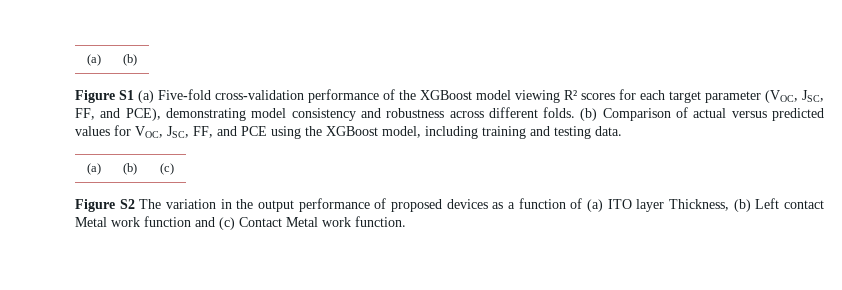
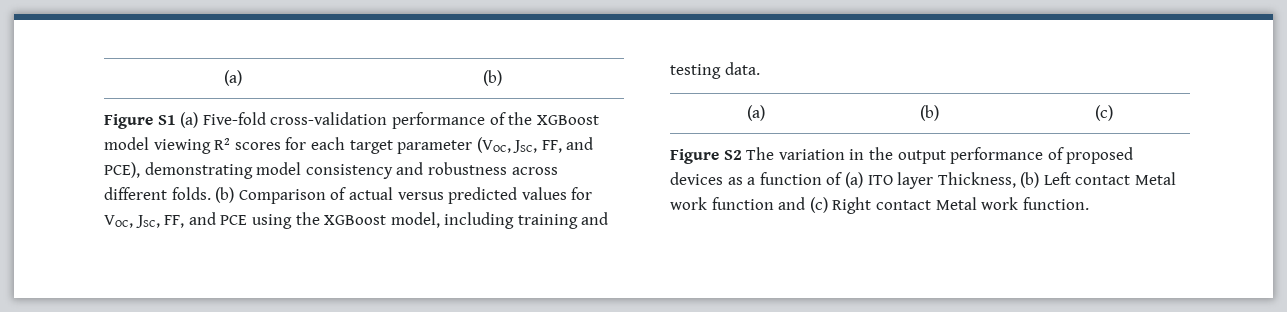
- Figure S2 The variation in the output performance of proposed devices as a function of (a) ITO layer Thickness, (b) Left contact Metal work function and (c) Contact Metal work function.
+ Figure S2 The variation in the output performance of proposed devices as a function of (a) ITO layer Thickness, (b) Left contact Metal work function and (c) Right contact Metal work function.

